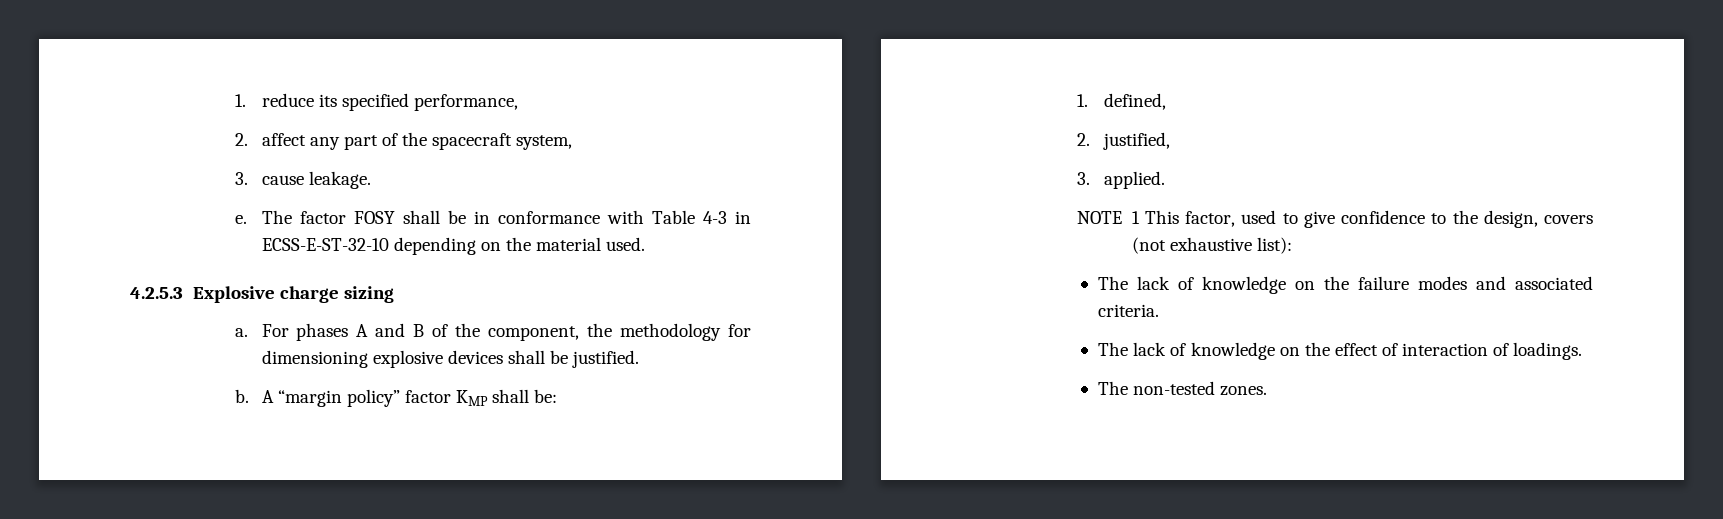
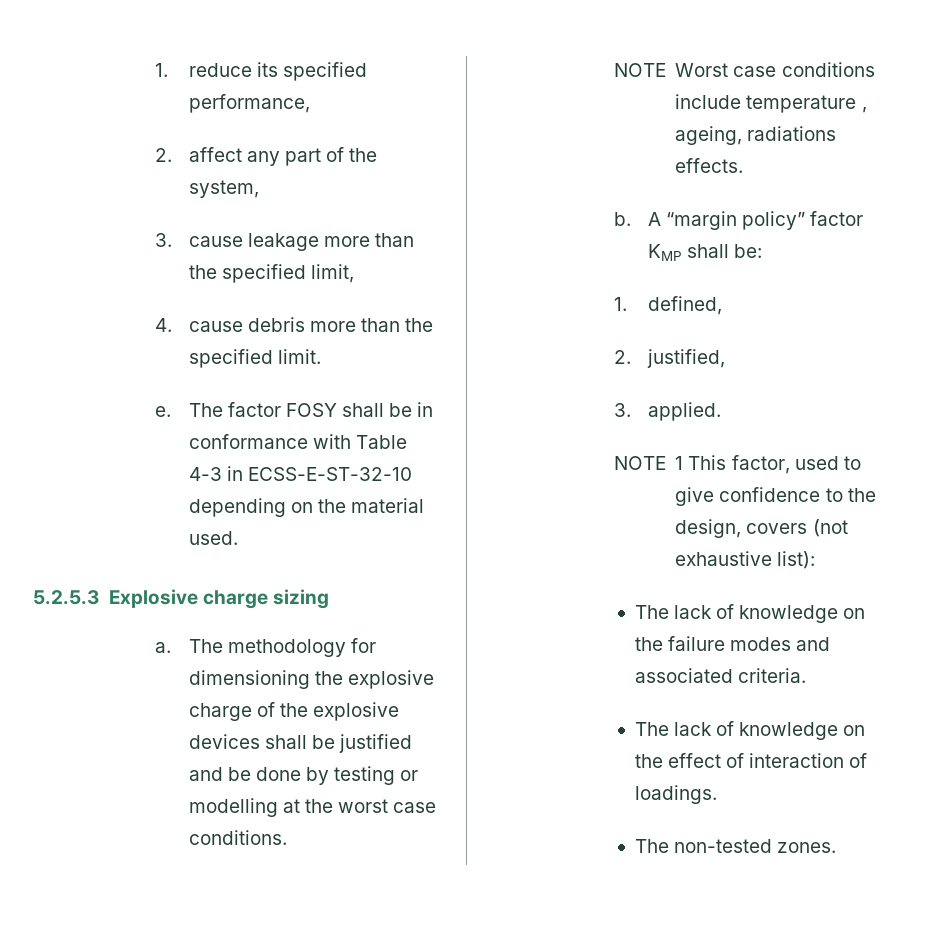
- 2. affect any part of the spacecraft system,
+ 2. affect any part of the system,
- 3. cause leakage.
+ 3. cause leakage more than the specified limit,
+ 4. cause debris more than the specified limit.
- 4.2.5.3 Explosive charge sizing
+ 5.2.5.3 Explosive charge sizing
- For phases A and B of the component, the methodology for dimensioning explosive devices shall be justified.
+ The methodology for dimensioning the explosive charge of the explosive devices shall be justified and be done by testing or modelling at the worst case conditions.
+ NOTE Worst case conditions include temperature , ageing, radiations effects.

